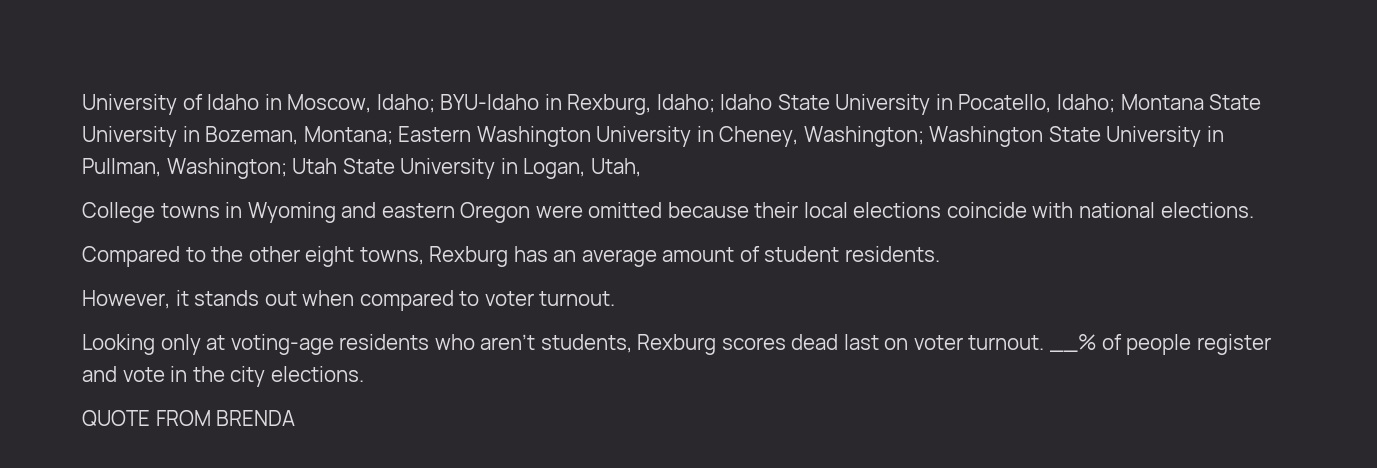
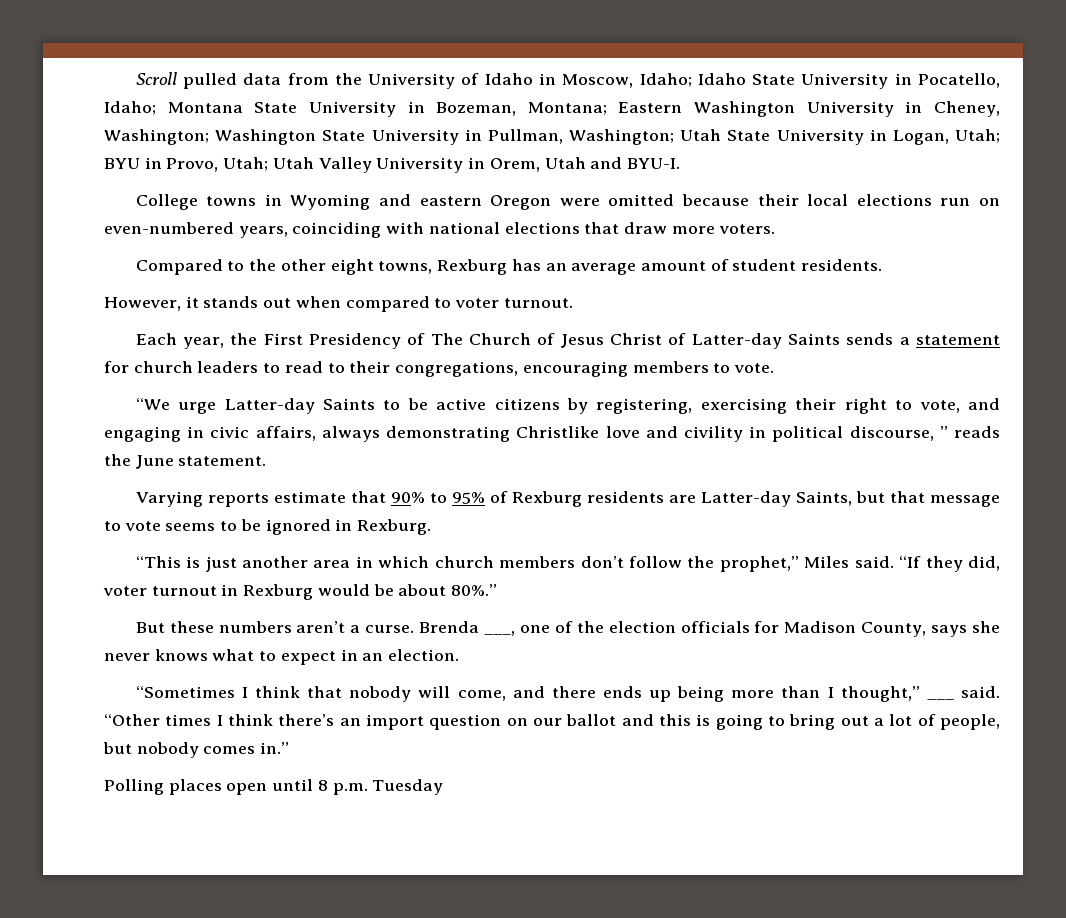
- University of Idaho in Moscow, Idaho; BYU-Idaho in Rexburg, Idaho; Idaho State University in Pocatello, Idaho; Montana State University in Bozeman, Montana; Eastern Washington University in Cheney, Washington; Washington State University in Pullman, Washington; Utah State University in Logan, Utah,
+ Scroll pulled data from the University of Idaho in Moscow, Idaho; Idaho State University in Pocatello, Idaho; Montana State University in Bozeman, Montana; Eastern Washington University in Cheney, Washington; Washington State University in Pullman, Washington; Utah State University in Logan, Utah; BYU in Provo, Utah; Utah Valley University in Orem, Utah and BYU-I.
- College towns in Wyoming and eastern Oregon were omitted because their local elections coincide with national elections.
+ College towns in Wyoming and eastern Oregon were omitted because their local elections run on even-numbered years, coinciding with national elections that draw more voters.
- Looking only at voting-age residents who aren’t students, Rexburg scores dead last on voter turnout. __% of people register and vote in the city elections.
- QUOTE FROM BRENDA
+ Each year, the First Presidency of The Church of Jesus Christ of Latter-day Saints sends a statement for church leaders to read to their congregations, encouraging members to vote.
+ “We urge Latter-day Saints to be active citizens by registering, exercising their right to vote, and engaging in civic affairs, always demonstrating Christlike love and civility in political discourse, ” reads the June statement.
+ Varying reports estimate that 90% to 95% of Rexburg residents are Latter-day Saints, but that message to vote seems to be ignored in Rexburg.
+ “This is just another area in which church members don’t follow the prophet,” Miles said. “If they did, voter turnout in Rexburg would be about 80%.”
+ But these numbers aren’t a curse. Brenda ___, one of the election officials for Madison County, says she never knows what to expect in an election.
+ “Sometimes I think that nobody will come, and there ends up being more than I thought,” ___ said. “Other times I think there’s an import question on our ballot and this is going to bring out a lot of people, but nobody comes in.”
+ Polling places open until 8 p.m. Tuesday

